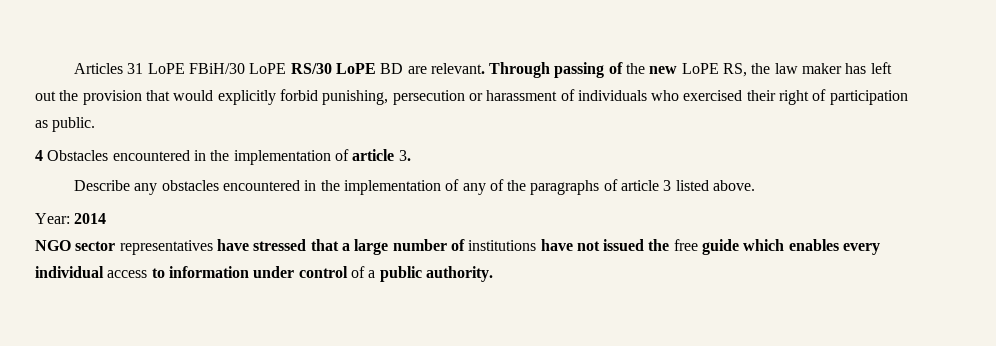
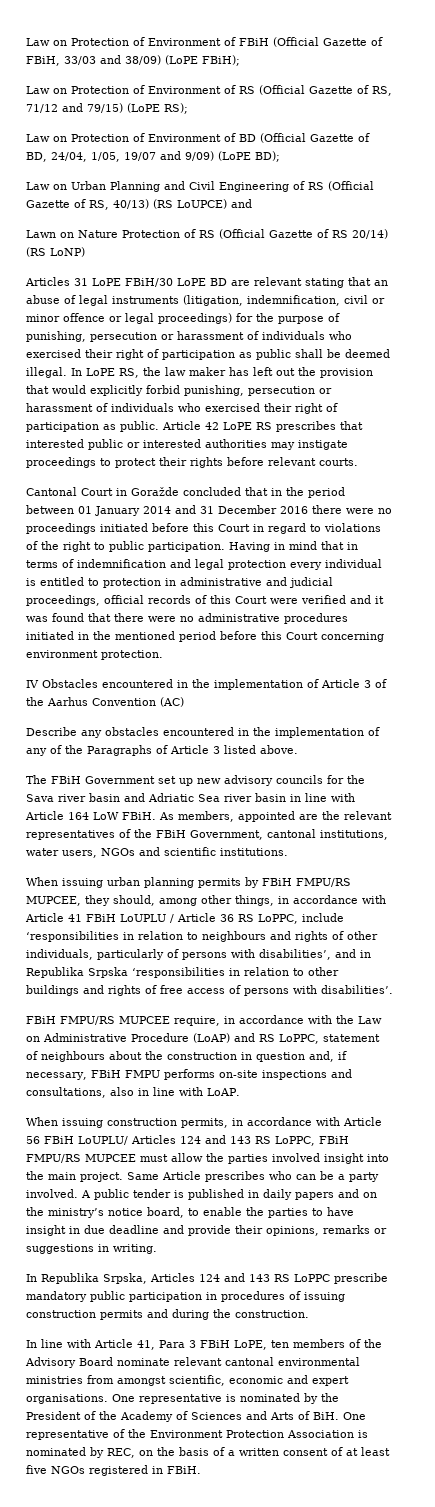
+ Law on Protection of Environment of FBiH (Official Gazette of FBiH, 33/03 and 38/09) (LoPE FBiH);
+ Law on Protection of Environment of RS (Official Gazette of RS, 71/12 and 79/15) (LoPE RS);
+ Law on Protection of Environment of BD (Official Gazette of BD, 24/04, 1/05, 19/07 and 9/09) (LoPE BD);
+ Law on Urban Planning and Civil Engineering of RS (Official Gazette of RS, 40/13) (RS LoUPCE) and
+ Lawn on Nature Protection of RS (Official Gazette of RS 20/14) (RS LoNP)
- Articles 31 LoPE FBiH/30 LoPE RS/30 LoPE BD are relevant. Through passing of the new LoPE RS, the law maker has left out the provision that would explicitly forbid punishing, persecution or harassment of individuals who exercised their right of participation as public.
- 4 Obstacles encountered in the implementation of article 3.
+ Articles 31 LoPE FBiH/30 LoPE BD are relevant stating that an abuse of legal instruments (litigation, indemnification, civil or minor offence or legal proceedings) for the purpose of punishing, persecution or harassment of individuals who exercised their right of participation as public shall be deemed illegal. In LoPE RS, the law maker has left out the provision that would explicitly forbid punishing, persecution or harassment of individuals who exercised their right of participation as public. Article 42 LoPE RS prescribes that interested public or interested authorities may instigate proceedings to protect their rights before relevant courts.
+ Cantonal Court in Goražde concluded that in the period between 01 January 2014 and 31 December 2016 there were no proceedings initiated before this Court in regard to violations of the right to public participation. Having in mind that in terms of indemnification and legal protection every individual is entitled to protection in administrative and judicial proceedings, official records of this Court were verified and it was found that there were no administrative procedures initiated in the mentioned period before this Court concerning environment protection.
+ IV Obstacles encountered in the implementation of Article 3 of the Aarhus Convention (AC)
- Describe any obstacles encountered in the implementation of any of the paragraphs of article 3 listed above.
+ Describe any obstacles encountered in the implementation of any of the Paragraphs of Article 3 listed above.
- Year: 2014
- NGO sector representatives have stressed that a large number of institutions have not issued the free guide which enables every individual access to information under control of a public authority.
+ The FBiH Government set up new advisory councils for the Sava river basin and Adriatic Sea river basin in line with Article 164 LoW FBiH. As members, appointed are the relevant representatives of the FBiH Government, cantonal institutions, water users, NGOs and scientific institutions.
+ When issuing urban planning permits by FBiH FMPU/RS MUPCEE, they should, among other things, in accordance with Article 41 FBiH LoUPLU / Article 36 RS LoPPC, include ‘responsibilities in relation to neighbours and rights of other individuals, particularly of persons with disabilities’, and in Republika Srpska ‘responsibilities in relation to other buildings and rights of free access of persons with disabilities’.
+ FBiH FMPU/RS MUPCEE require, in accordance with the Law on Administrative Procedure (LoAP) and RS LoPPC, statement of neighbours about the construction in question and, if necessary, FBiH FMPU performs on-site inspections and consultations, also in line with LoAP.
+ When issuing construction permits, in accordance with Article 56 FBiH LoUPLU/ Articles 124 and 143 RS LoPPC, FBiH FMPU/RS MUPCEE must allow the parties involved insight into the main project. Same Article prescribes who can be a party involved. A public tender is published in daily papers and on the ministry’s notice board, to enable the parties to have insight in due deadline and provide their opinions, remarks or suggestions in writing.
+ In Republika Srpska, Articles 124 and 143 RS LoPPC prescribe mandatory public participation in procedures of issuing construction permits and during the construction.
+ In line with Article 41, Para 3 FBiH LoPE, ten members of the Advisory Board nominate relevant cantonal environmental ministries from amongst scientific, economic and expert organisations. One representative is nominated by the President of the Academy of Sciences and Arts of BiH. One representative of the Environment Protection Association is nominated by REC, on the basis of a written consent of at least five NGOs registered in FBiH.

